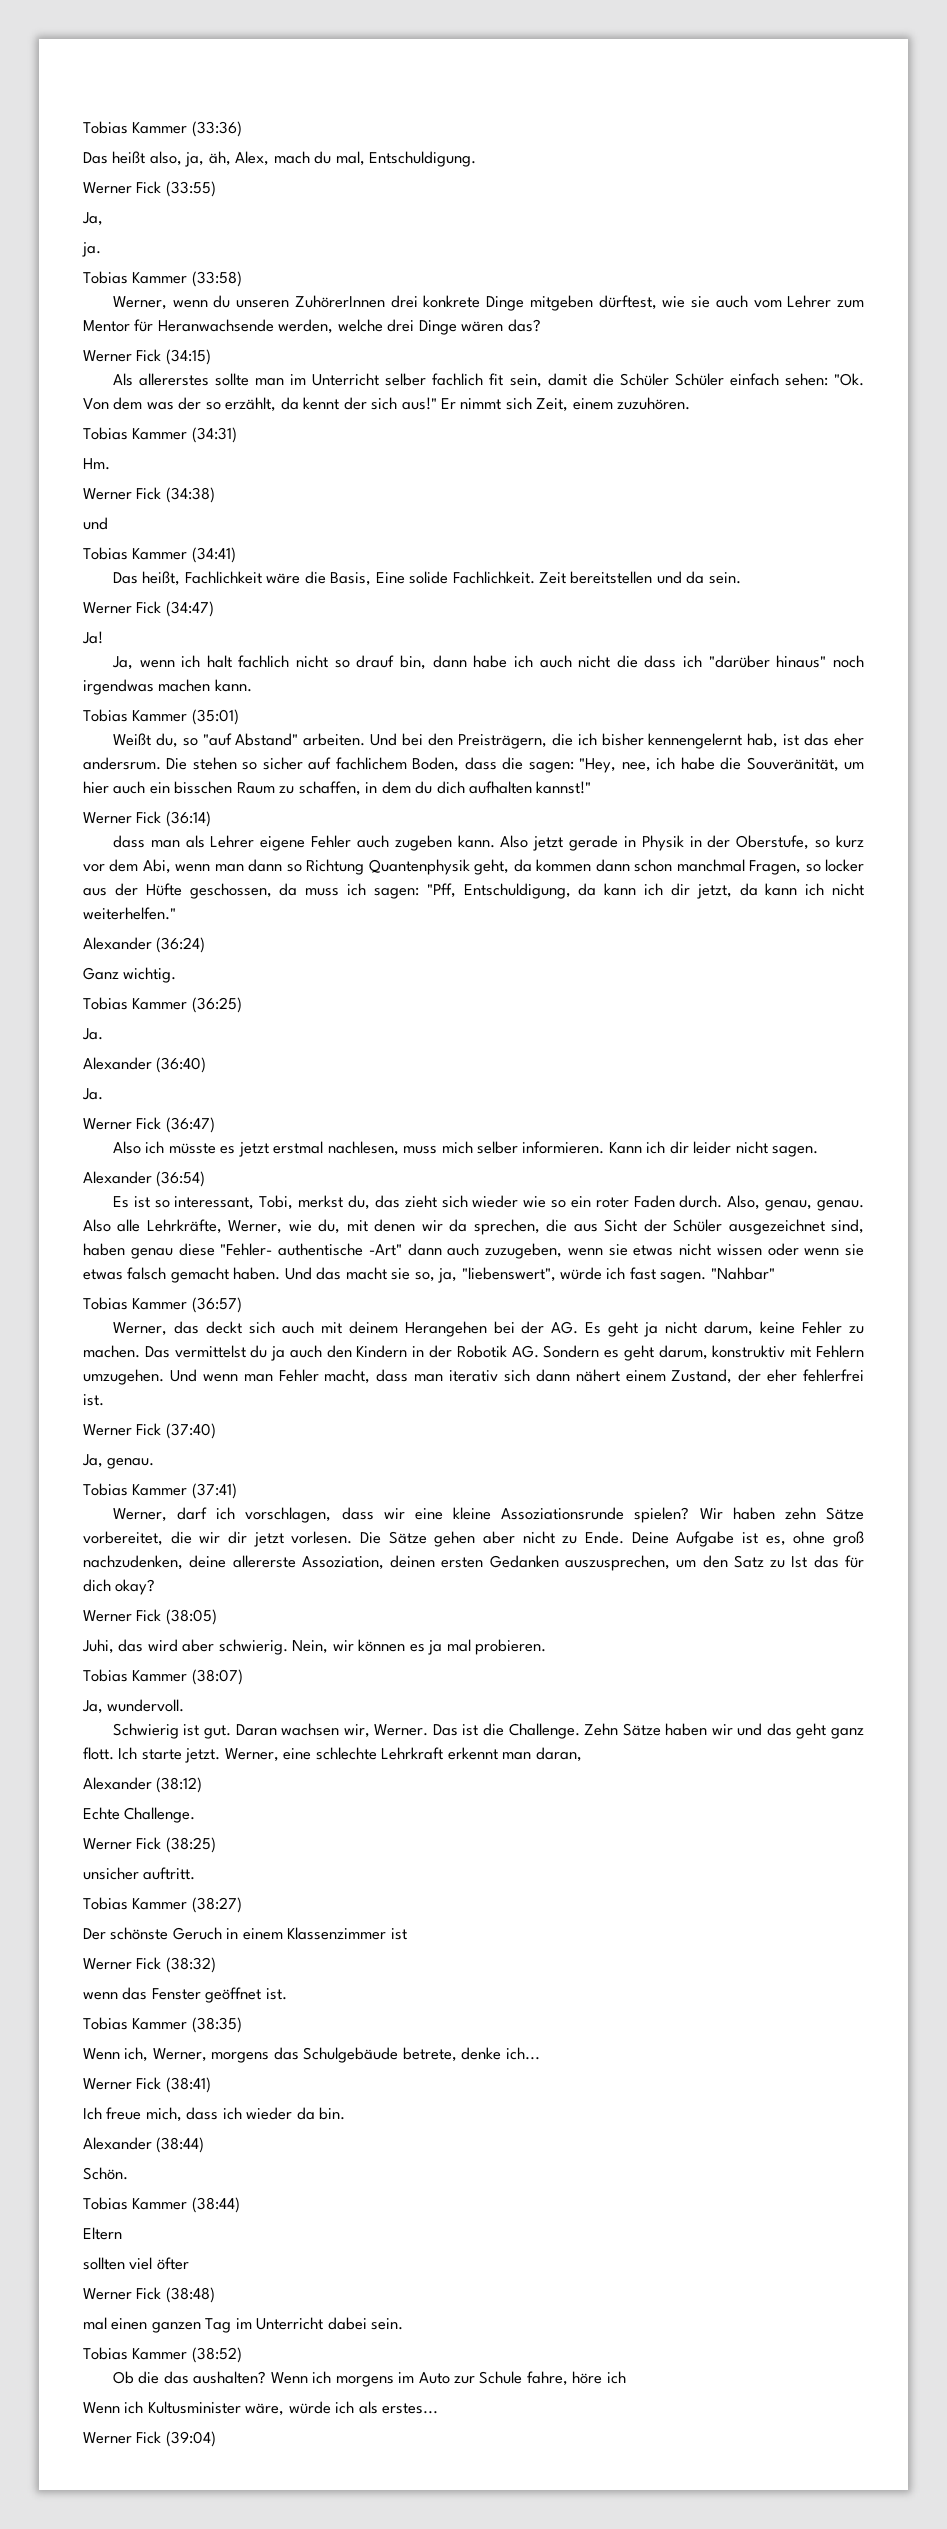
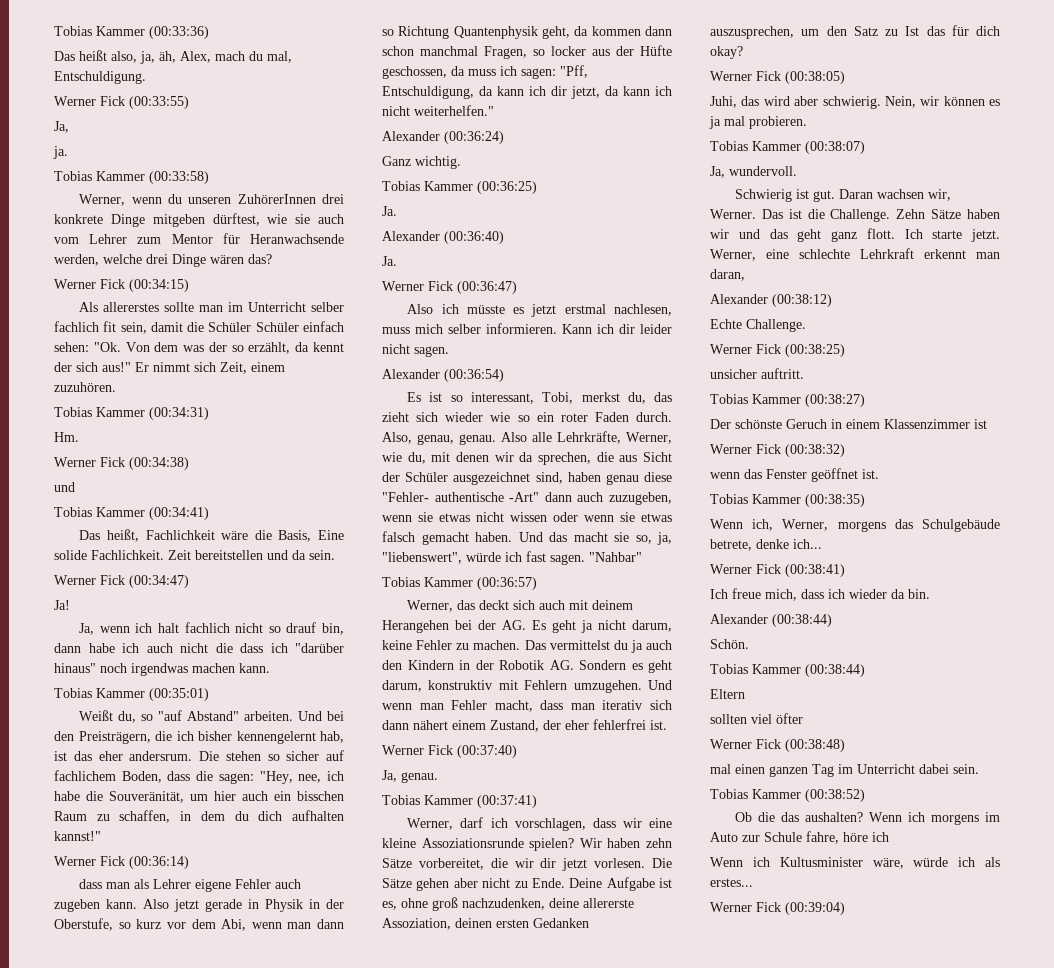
- Tobias Kammer (33:36)
+ Tobias Kammer (00:33:36)
- Werner Fick (33:55)
+ Werner Fick (00:33:55)
- Tobias Kammer (33:58)
+ Tobias Kammer (00:33:58)
- Werner Fick (34:15)
+ Werner Fick (00:34:15)
- Tobias Kammer (34:31)
+ Tobias Kammer (00:34:31)
- Werner Fick (34:38)
+ Werner Fick (00:34:38)
- Tobias Kammer (34:41)
+ Tobias Kammer (00:34:41)
- Werner Fick (34:47)
+ Werner Fick (00:34:47)
- Tobias Kammer (35:01)
+ Tobias Kammer (00:35:01)
- Werner Fick (36:14)
+ Werner Fick (00:36:14)
- Alexander (36:24)
+ Alexander (00:36:24)
- Tobias Kammer (36:25)
+ Tobias Kammer (00:36:25)
- Alexander (36:40)
+ Alexander (00:36:40)
- Werner Fick (36:47)
+ Werner Fick (00:36:47)
- Alexander (36:54)
+ Alexander (00:36:54)
- Tobias Kammer (36:57)
+ Tobias Kammer (00:36:57)
- Werner Fick (37:40)
+ Werner Fick (00:37:40)
- Tobias Kammer (37:41)
+ Tobias Kammer (00:37:41)
- Werner Fick (38:05)
+ Werner Fick (00:38:05)
- Tobias Kammer (38:07)
+ Tobias Kammer (00:38:07)
- Alexander (38:12)
+ Alexander (00:38:12)
- Werner Fick (38:25)
+ Werner Fick (00:38:25)
- Tobias Kammer (38:27)
+ Tobias Kammer (00:38:27)
- Werner Fick (38:32)
+ Werner Fick (00:38:32)
- Tobias Kammer (38:35)
+ Tobias Kammer (00:38:35)
- Werner Fick (38:41)
+ Werner Fick (00:38:41)
- Alexander (38:44)
+ Alexander (00:38:44)
- Tobias Kammer (38:44)
+ Tobias Kammer (00:38:44)
- Werner Fick (38:48)
+ Werner Fick (00:38:48)
- Tobias Kammer (38:52)
+ Tobias Kammer (00:38:52)
- Werner Fick (39:04)
+ Werner Fick (00:39:04)

